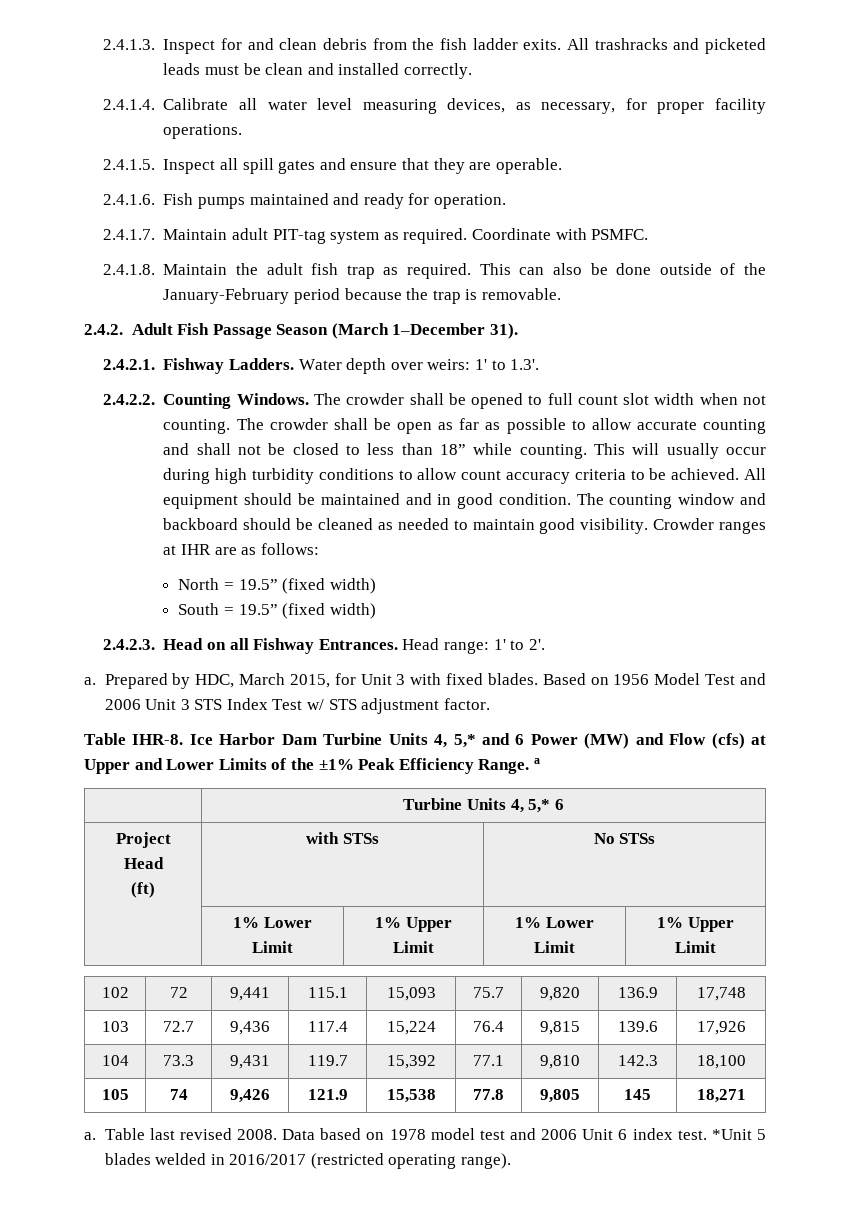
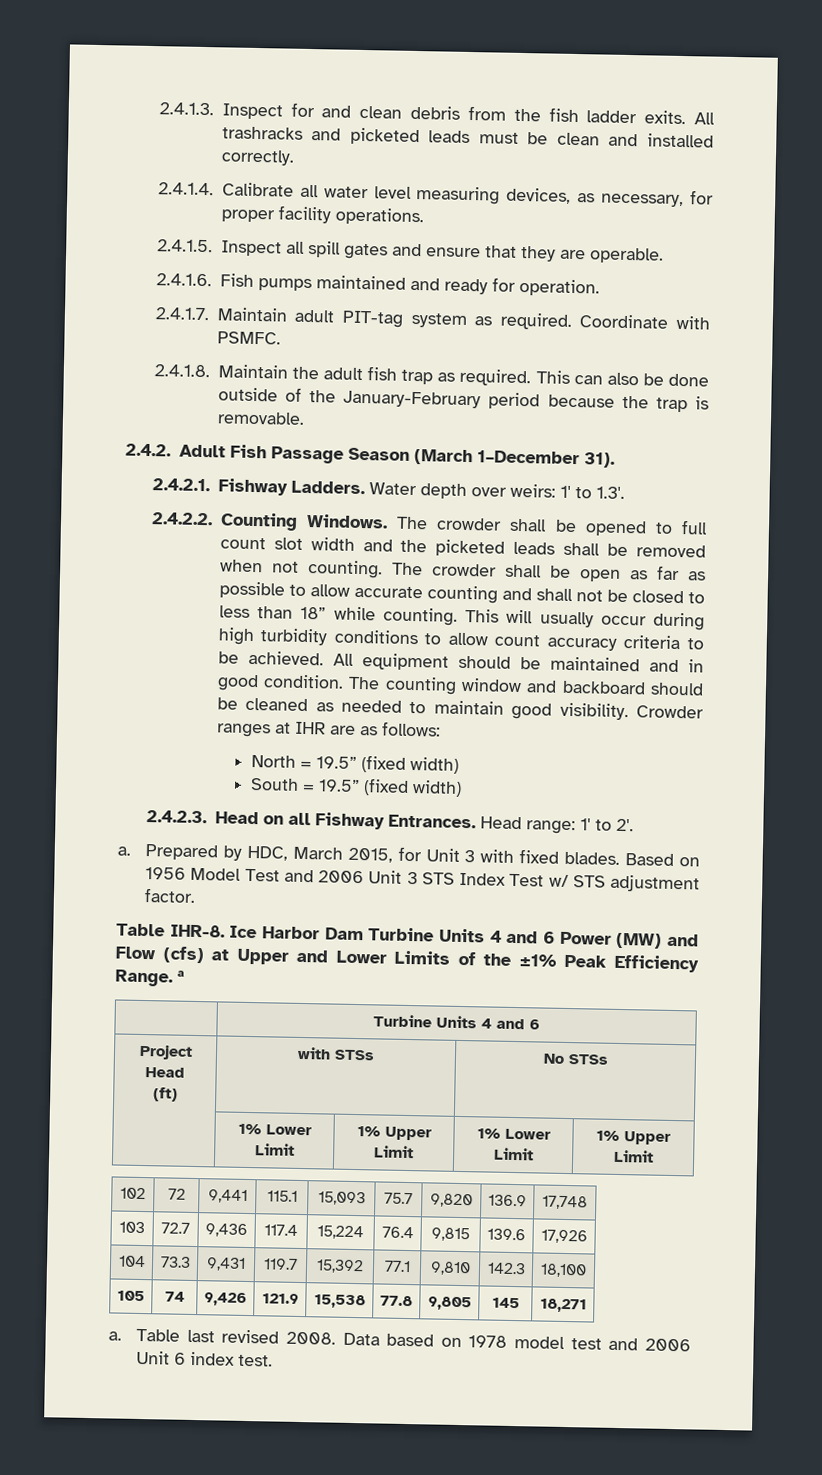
- The crowder shall be opened to full count slot width when not counting.
+ The crowder shall be opened to full count slot width and the picketed leads shall be removed when not counting.
- Ice Harbor Dam Turbine Units 4, 5,* and 6 Power (MW) and Flow (cfs) at Upper and Lower Limits of the ±1% Peak Efficiency Range. a
+ Ice Harbor Dam Turbine Units 4 and 6 Power (MW) and Flow (cfs) at Upper and Lower Limits of the ±1% Peak Efficiency Range. a
- | Turbine Units 4, 5,* 6
+ | Turbine Units 4 and 6
- *Unit 5 blades welded in 2016/2017 (restricted operating range).

